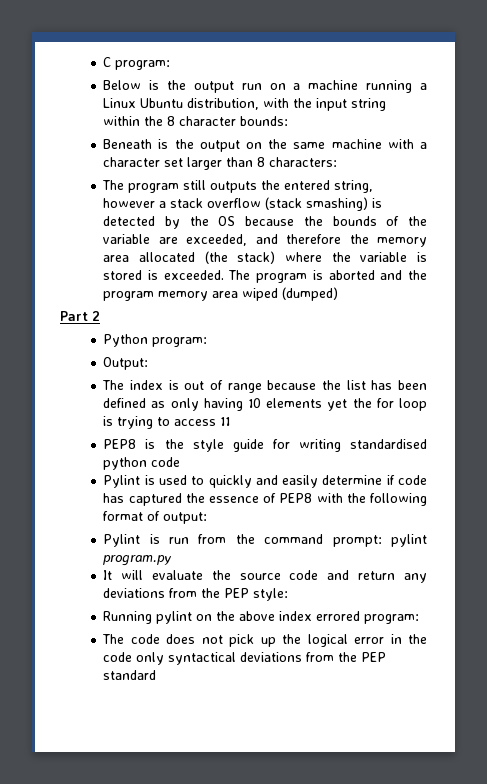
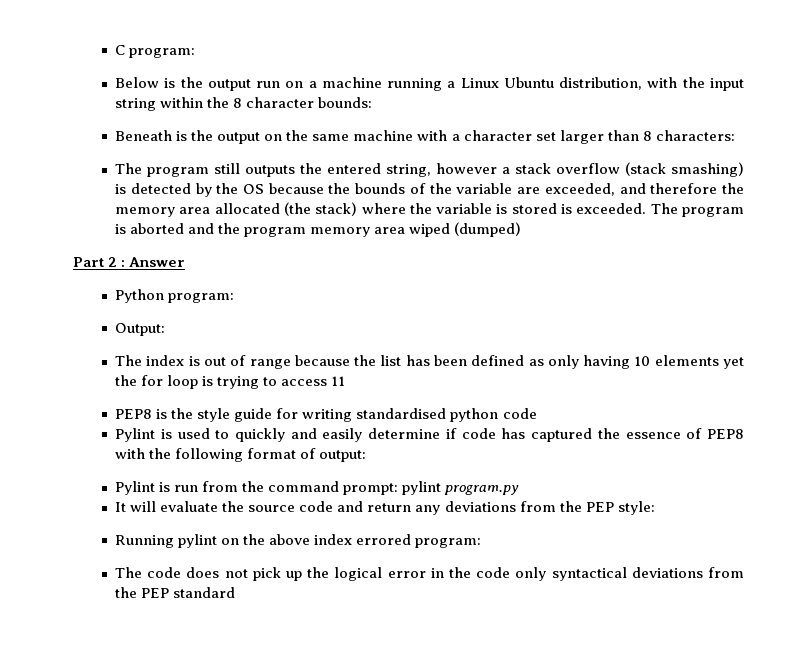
- Part 2
+ Part 2 : Answer

